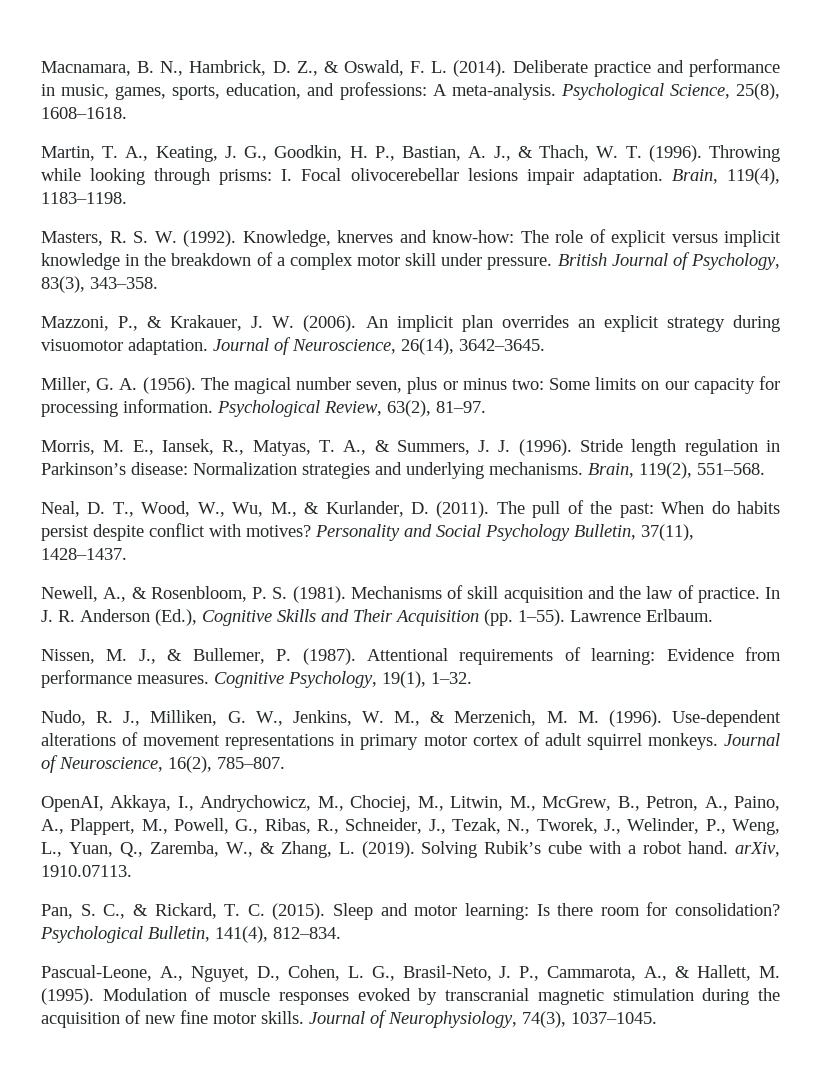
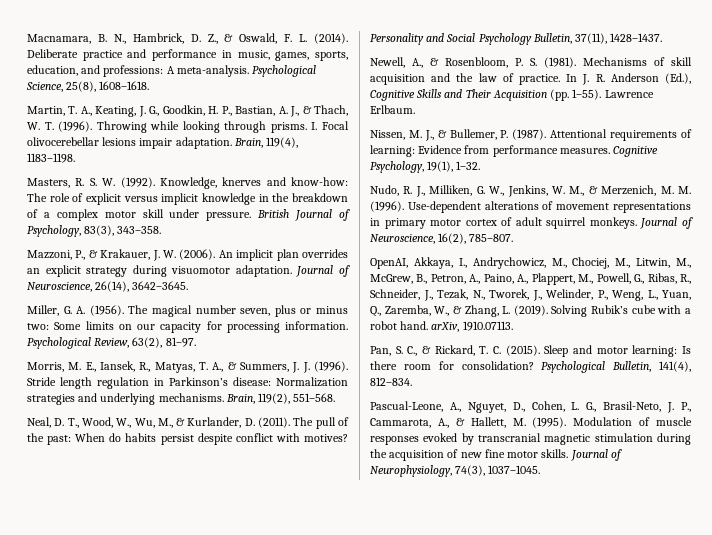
- Throwing while looking through prisms: I. Focal olivocerebellar lesions impair adaptation.
+ Throwing while looking through prisms. I. Focal olivocerebellar lesions impair adaptation.

